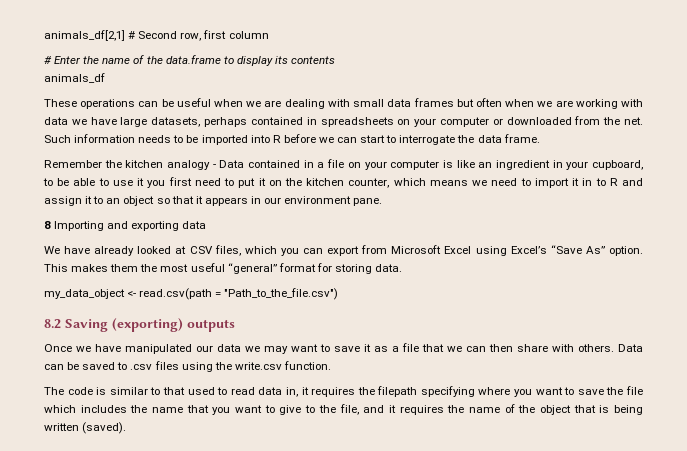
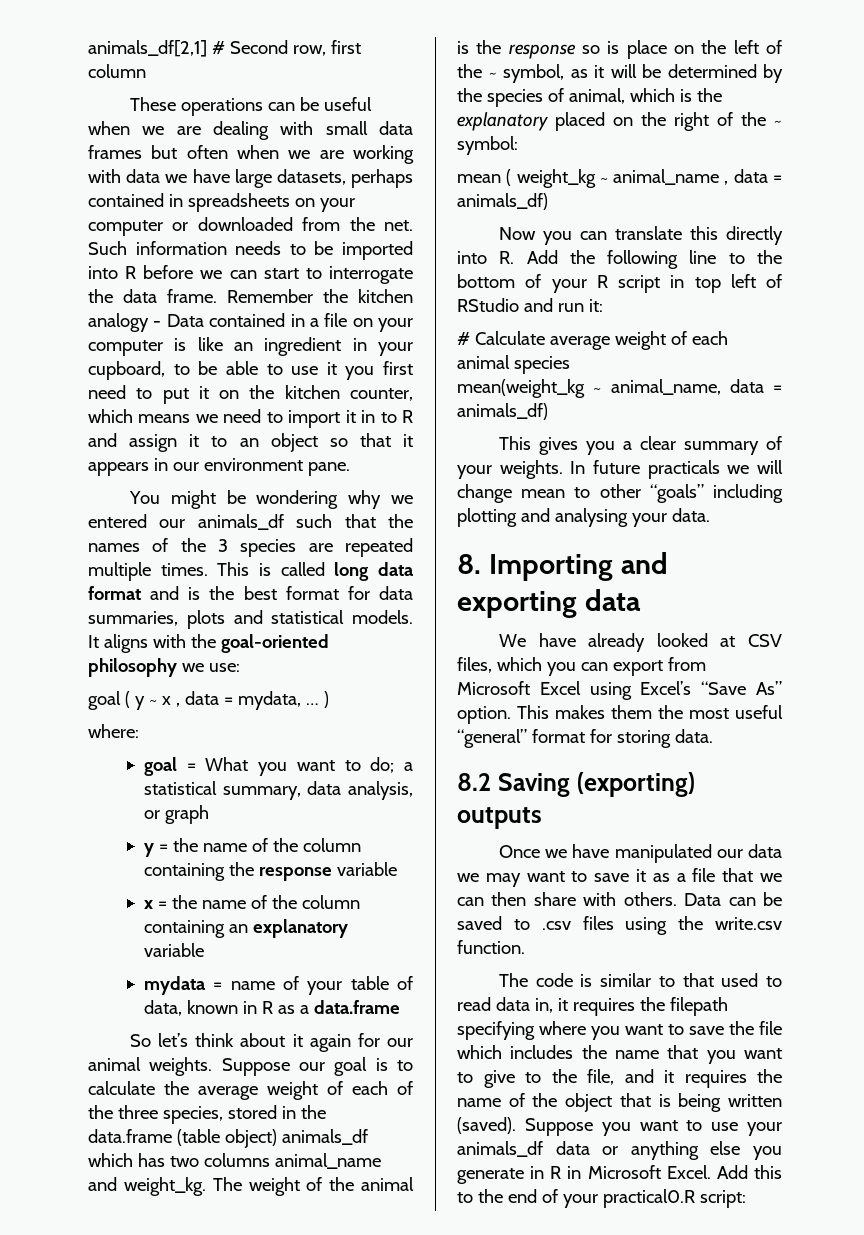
- # Enter the name of the data.frame to display its contents
- animals_df
- Such information needs to be imported into R before we can start to interrogate the data frame.
- Remember the kitchen analogy - Data contained in a file on your computer is like an ingredient in your cupboard, to be able to use it you first need to put it on the kitchen counter, which means we need to import it in to R and assign it to an object so that it appears in our environment pane.
+ Such information needs to be imported into R before we can start to interrogate the data frame. Remember the kitchen analogy - Data contained in a file on your computer is like an ingredient in your cupboard, to be able to use it you first need to put it on the kitchen counter, which means we need to import it in to R and assign it to an object so that it appears in our environment pane.
- 8 Importing and exporting data
+ You might be wondering why we entered our animals_df such that the names of the 3 species are repeated multiple times. This is called long data format and is the best format for data summaries, plots and statistical models. It aligns with the goal-oriented philosophy we use:
+ goal ( y ~ x , data = mydata, … )
+ where:
+ goal = What you want to do; a statistical summary, data analysis, or graph
+ y = the name of the column containing the response variable
+ x = the name of the column containing an explanatory variable
+ mydata = name of your table of data, known in R as a data.frame
+ So let’s think about it again for our animal weights. Suppose our goal is to calculate the average weight of each of the three species, stored in the data.frame (table object) animals_df which has two columns animal_name and weight_kg. The weight of the animal is the response so is place on the left of the ~ symbol, as it will be determined by the species of animal, which is the explanatory placed on the right of the ~ symbol:
+ mean ( weight_kg ~ animal_name , data = animals_df)
+ Now you can translate this directly into R. Add the following line to the bottom of your R script in top left of RStudio and run it:
+ # Calculate average weight of each animal species
+ mean(weight_kg ~ animal_name, data = animals_df)
+ This gives you a clear summary of your weights. In future practicals we will change mean to other “goals” including plotting and analysing your data.
+ 8. Importing and exporting data
- my_data_object <- read.csv(path = "Path_to_the_file.csv")
+ Suppose you want to use your animals_df data or anything else you generate in R in Microsoft Excel. Add this to the end of your practical0.R script:

